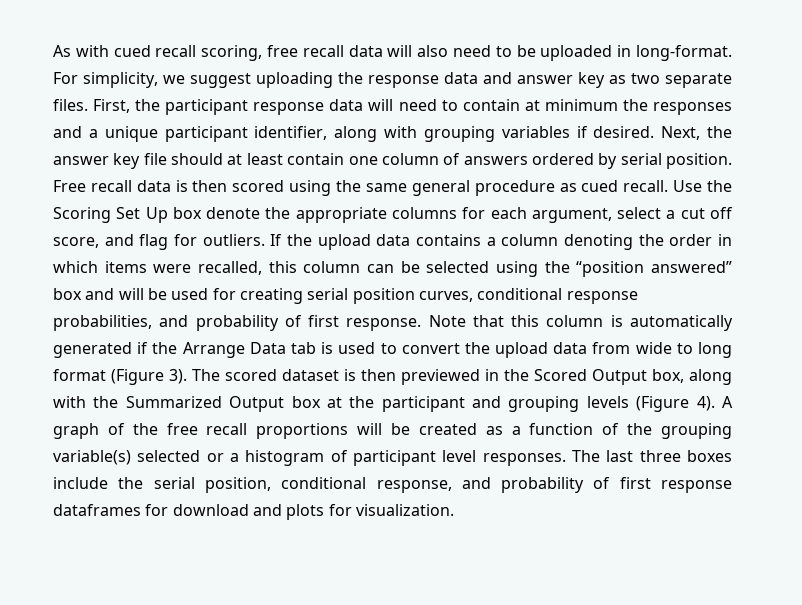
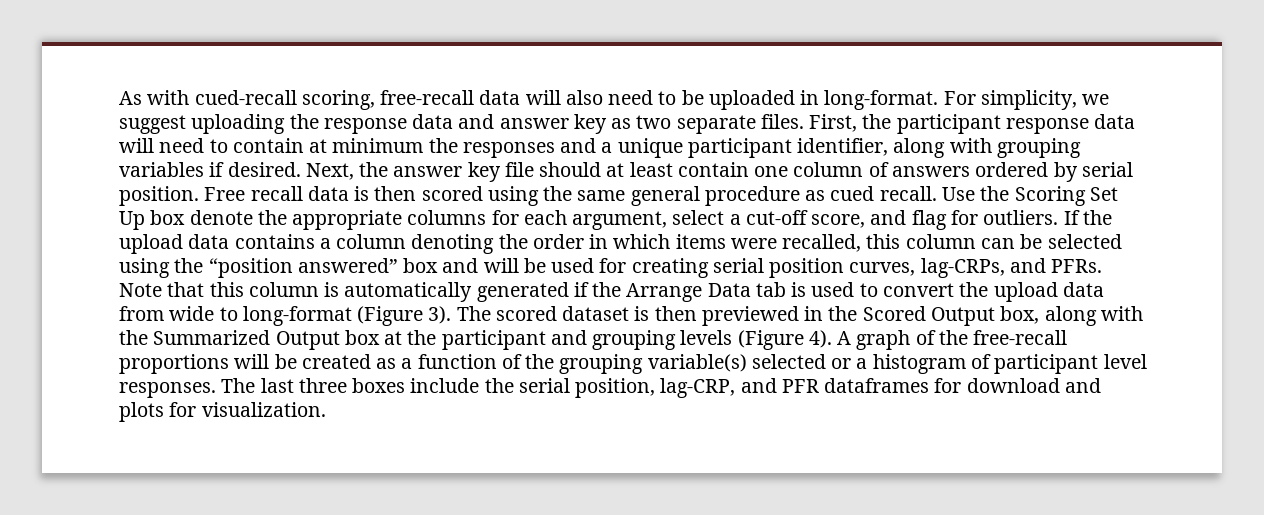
- As with cued recall scoring, free recall data will also need to be uploaded in long-format.
+ As with cued-recall scoring, free-recall data will also need to be uploaded in long-format.
- Use the Scoring Set Up box denote the appropriate columns for each argument, select a cut off score, and flag for outliers.
+ Use the Scoring Set Up box denote the appropriate columns for each argument, select a cut-off score, and flag for outliers.
- If the upload data contains a column denoting the order in which items were recalled, this column can be selected using the “position answered” box and will be used for creating serial position curves, conditional response probabilities, and probability of first response.
+ If the upload data contains a column denoting the order in which items were recalled, this column can be selected using the “position answered” box and will be used for creating serial position curves, lag-CRPs, and PFRs.
- Note that this column is automatically generated if the Arrange Data tab is used to convert the upload data from wide to long format (Figure 3).
+ Note that this column is automatically generated if the Arrange Data tab is used to convert the upload data from wide to long-format (Figure 3).
- A graph of the free recall proportions will be created as a function of the grouping variable(s) selected or a histogram of participant level responses.
+ A graph of the free-recall proportions will be created as a function of the grouping variable(s) selected or a histogram of participant level responses.
- The last three boxes include the serial position, conditional response, and probability of first response dataframes for download and plots for visualization.
+ The last three boxes include the serial position, lag-CRP, and PFR dataframes for download and plots for visualization.

